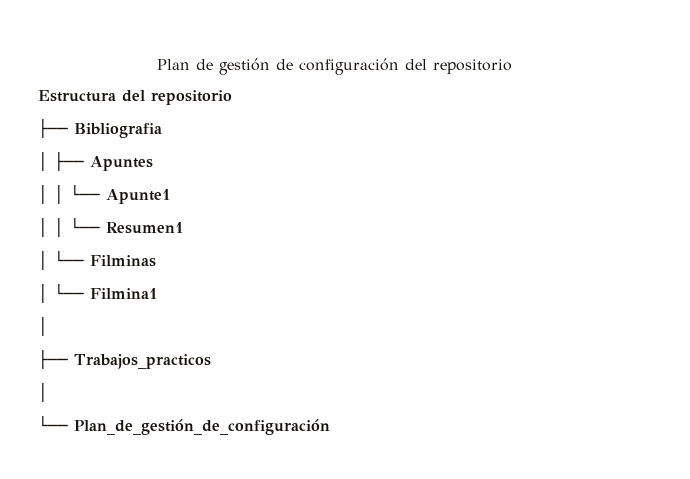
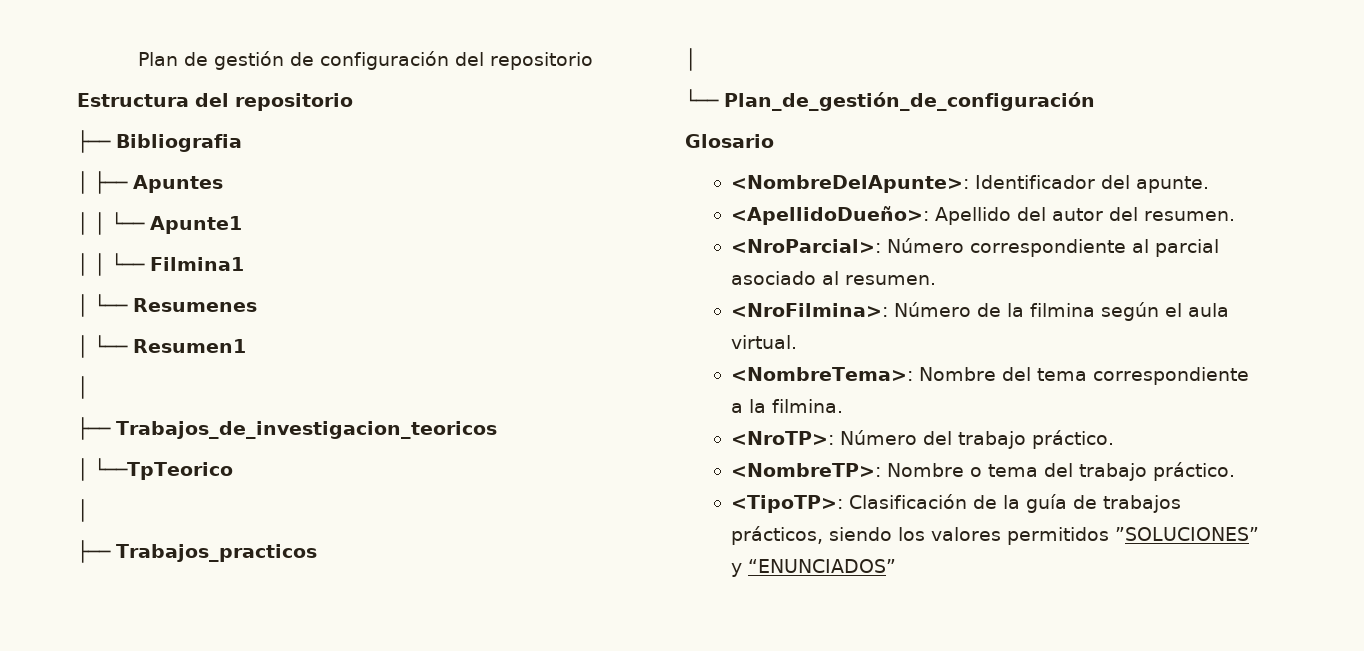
- │ │ └── Resumen1
- │ └── Filminas
- │ └── Filmina1
+ │ │ └── Filmina1
+ │ └── Resumenes
+ │ └── Resumen1
+ │
+ ├── Trabajos_de_investigacion_teoricos
+ │ └──TpTeorico
+ Glosario
+ <NombreDelApunte>: Identificador del apunte.
+ <ApellidoDueño>: Apellido del autor del resumen.
+ <NroParcial>: Número correspondiente al parcial asociado al resumen.
+ <NroFilmina>: Número de la filmina según el aula virtual.
+ <NombreTema>: Nombre del tema correspondiente a la filmina.
+ <NroTP>: Número del trabajo práctico.
+ <NombreTP>: Nombre o tema del trabajo práctico.
+ <TipoTP>: Clasificación de la guía de trabajos prácticos, siendo los valores permitidos ”SOLUCIONES” y “ENUNCIADOS”

